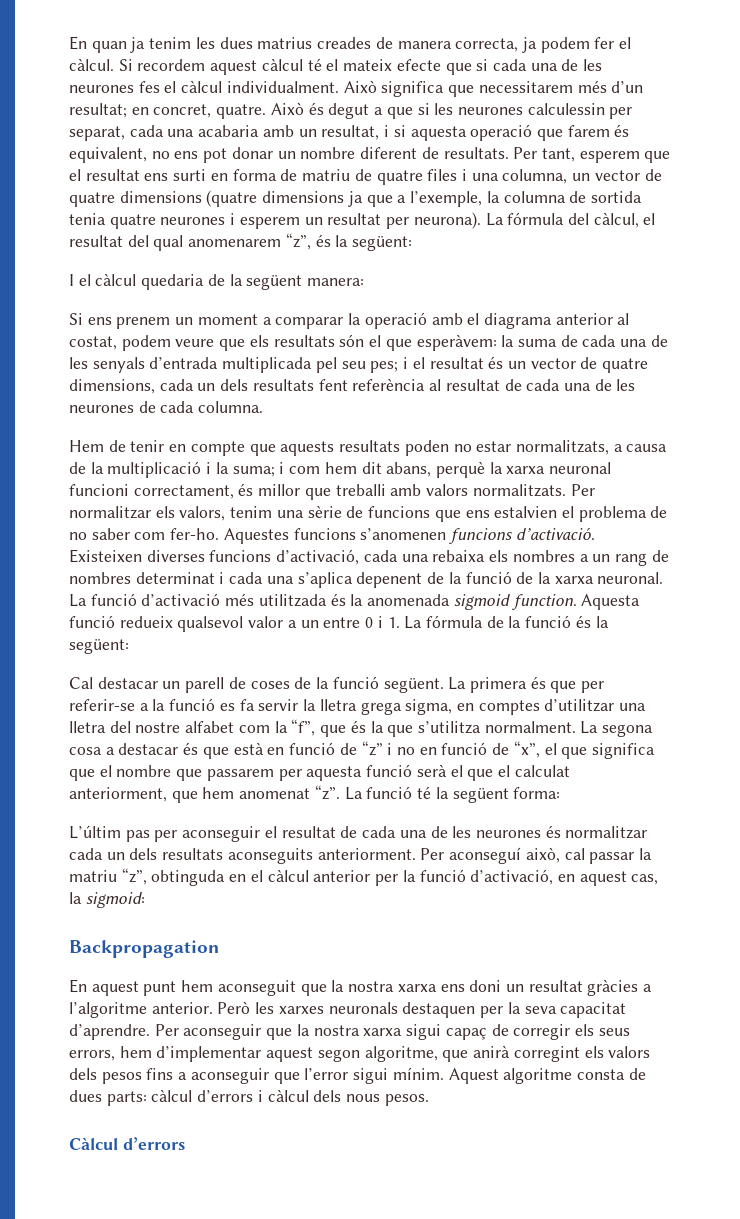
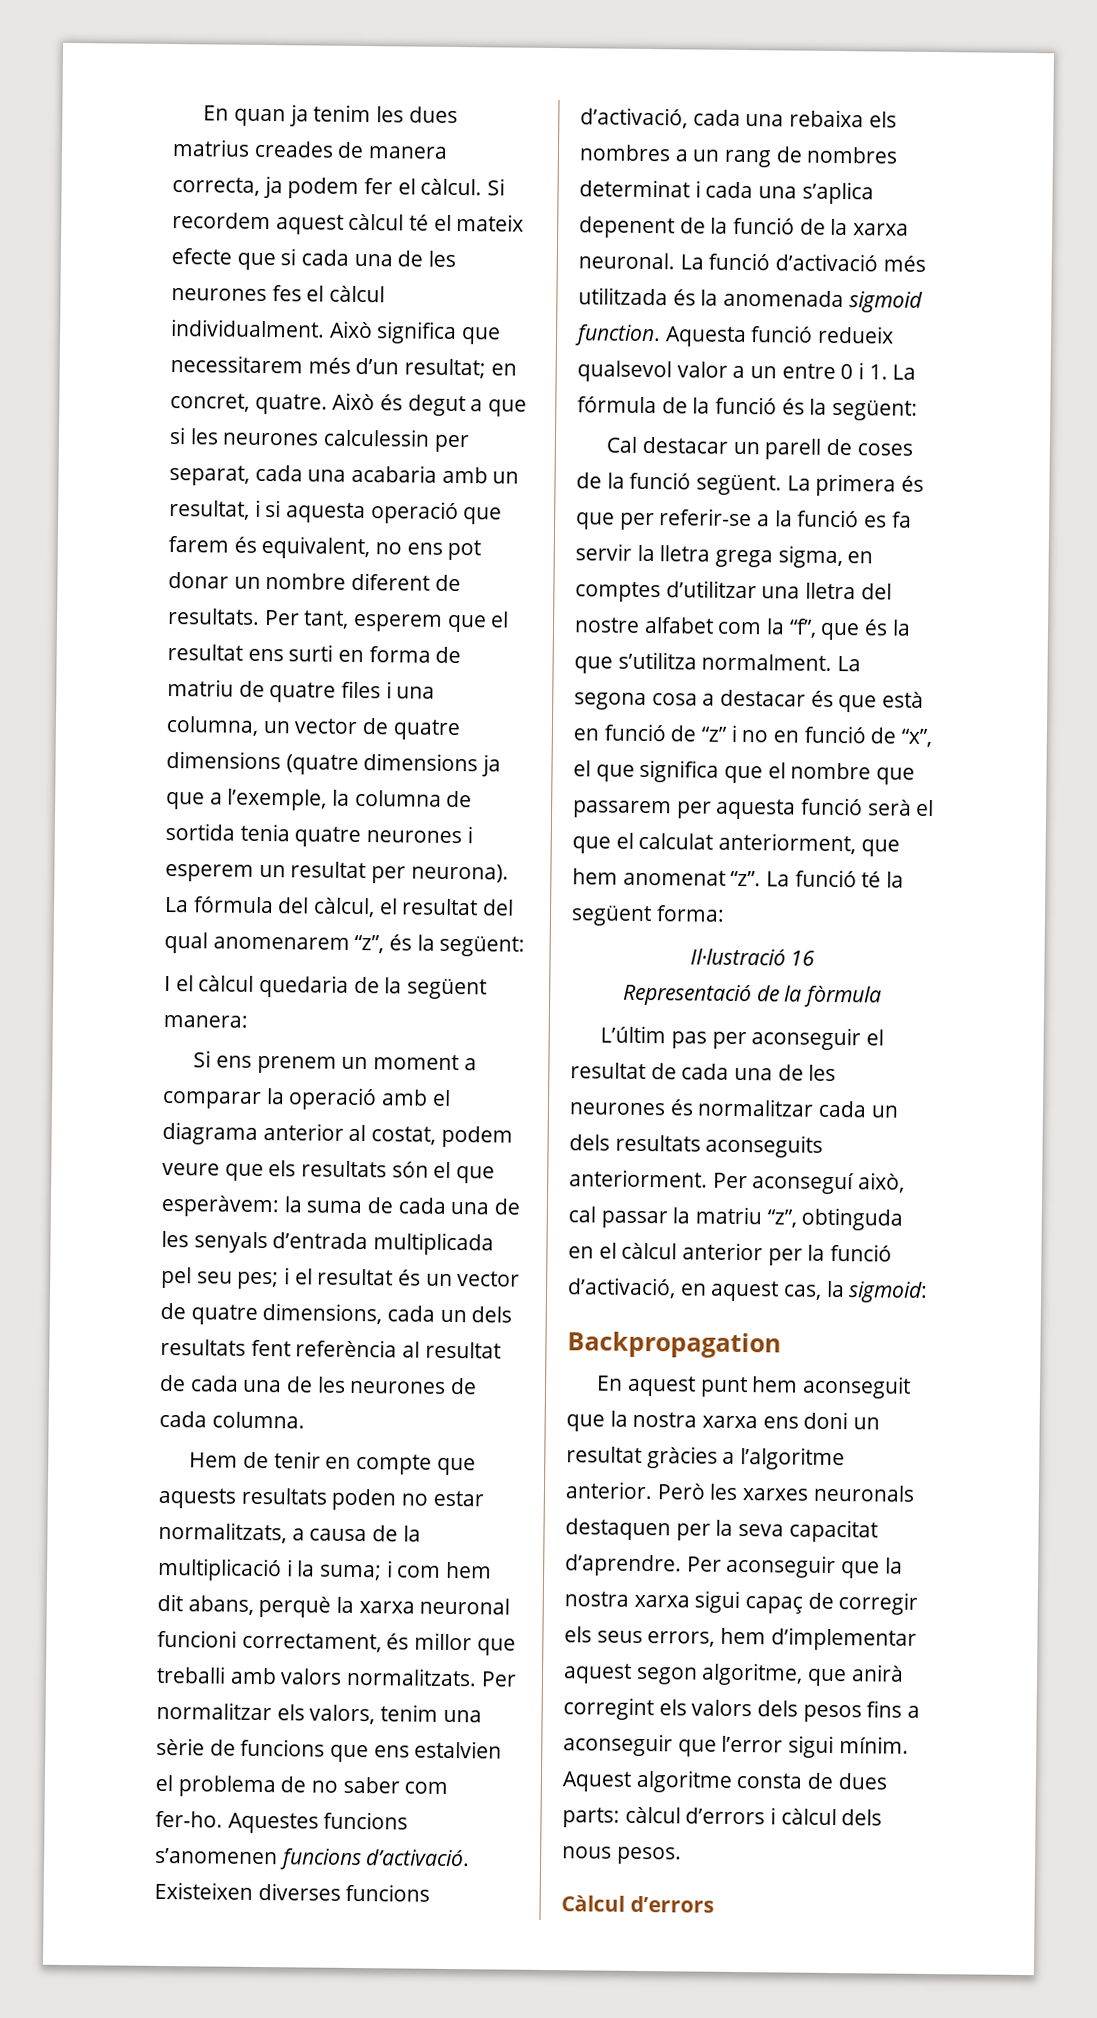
+ Il·lustració 16
+ Representació de la fòrmula

